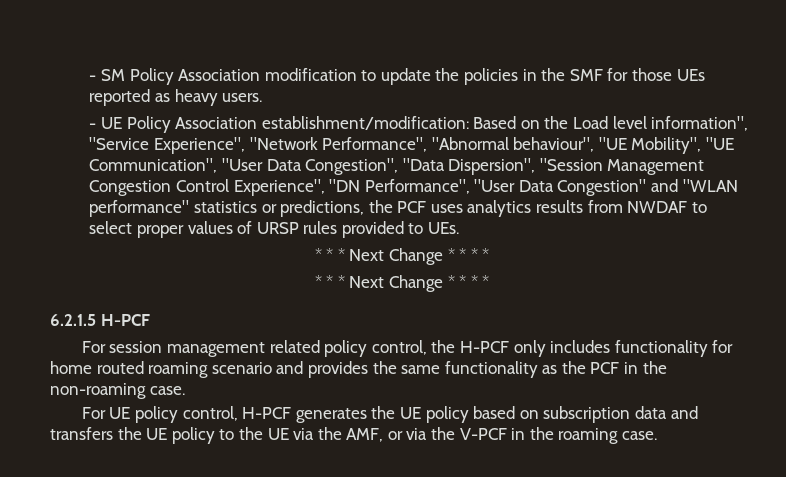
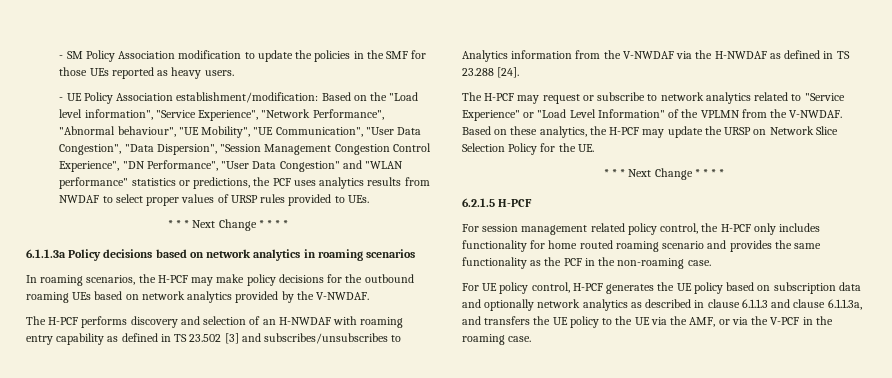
- - UE Policy Association establishment/modification: Based on the Load level information", "Service Experience", "Network Performance", "Abnormal behaviour", "UE Mobility", "UE Communication", "User Data Congestion", "Data Dispersion", "Session Management Congestion Control Experience", "DN Performance", "User Data Congestion" and "WLAN performance" statistics or predictions, the PCF uses analytics results from NWDAF to select proper values of URSP rules provided to UEs.
+ - UE Policy Association establishment/modification: Based on the "Load level information", "Service Experience", "Network Performance", "Abnormal behaviour", "UE Mobility", "UE Communication", "User Data Congestion", "Data Dispersion", "Session Management Congestion Control Experience", "DN Performance", "User Data Congestion" and "WLAN performance" statistics or predictions, the PCF uses analytics results from NWDAF to select proper values of URSP rules provided to UEs.
+ 6.1.1.3a Policy decisions based on network analytics in roaming scenarios
+ In roaming scenarios, the H-PCF may make policy decisions for the outbound roaming UEs based on network analytics provided by the V-NWDAF.
+ The H-PCF performs discovery and selection of an H-NWDAF with roaming entry capability as defined in TS 23.502 [3] and subscribes/unsubscribes to Analytics information from the V-NWDAF via the H-NWDAF as defined in TS 23.288 [24].
+ The H-PCF may request or subscribe to network analytics related to "Service Experience" or "Load Level Information" of the VPLMN from the V-NWDAF. Based on these analytics, the H-PCF may update the URSP on Network Slice Selection Policy for the UE.
- For UE policy control, H-PCF generates the UE policy based on subscription data and transfers the UE policy to the UE via the AMF, or via the V-PCF in the roaming case.
+ For UE policy control, H-PCF generates the UE policy based on subscription data and optionally network analytics as described in clause 6.1.1.3 and clause 6.1.1.3a, and transfers the UE policy to the UE via the AMF, or via the V-PCF in the roaming case.

